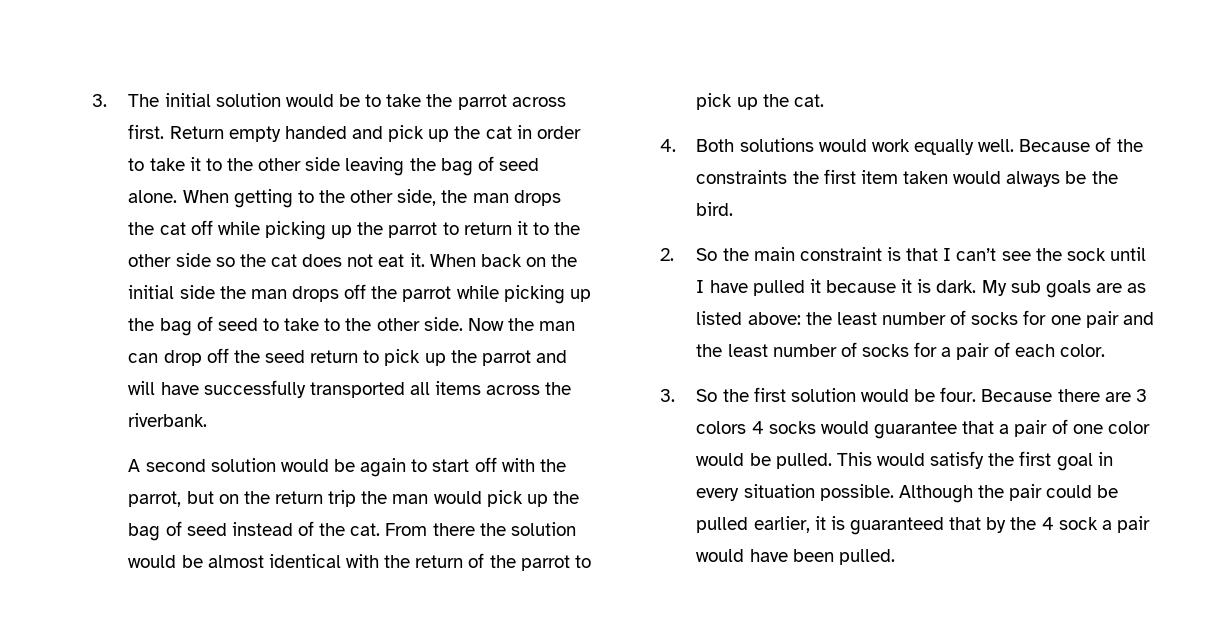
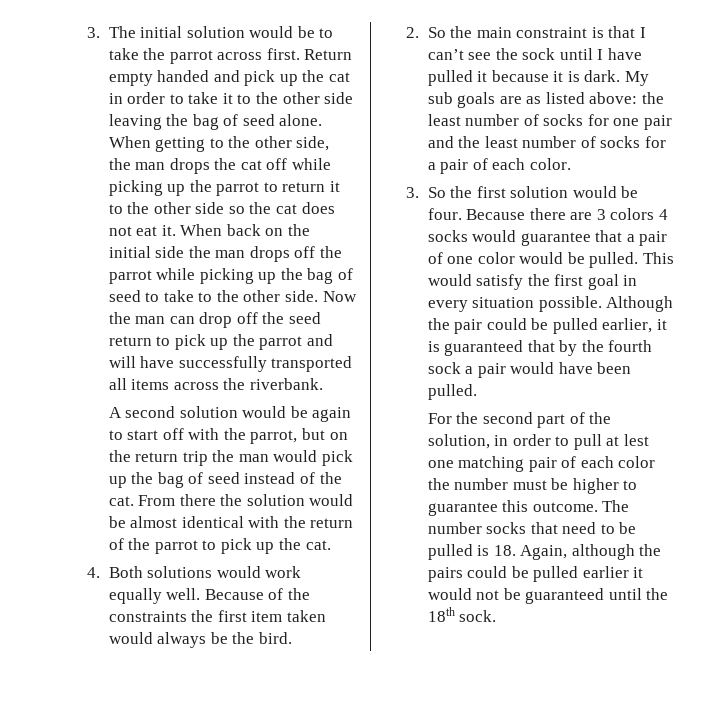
- Although the pair could be pulled earlier, it is guaranteed that by the 4 sock a pair would have been pulled.
+ Although the pair could be pulled earlier, it is guaranteed that by the fourth sock a pair would have been pulled.
+ For the second part of the solution, in order to pull at lest one matching pair of each color the number must be higher to guarantee this outcome. The number socks that need to be pulled is 18. Again, although the pairs could be pulled earlier it would not be guaranteed until the 18th sock.

